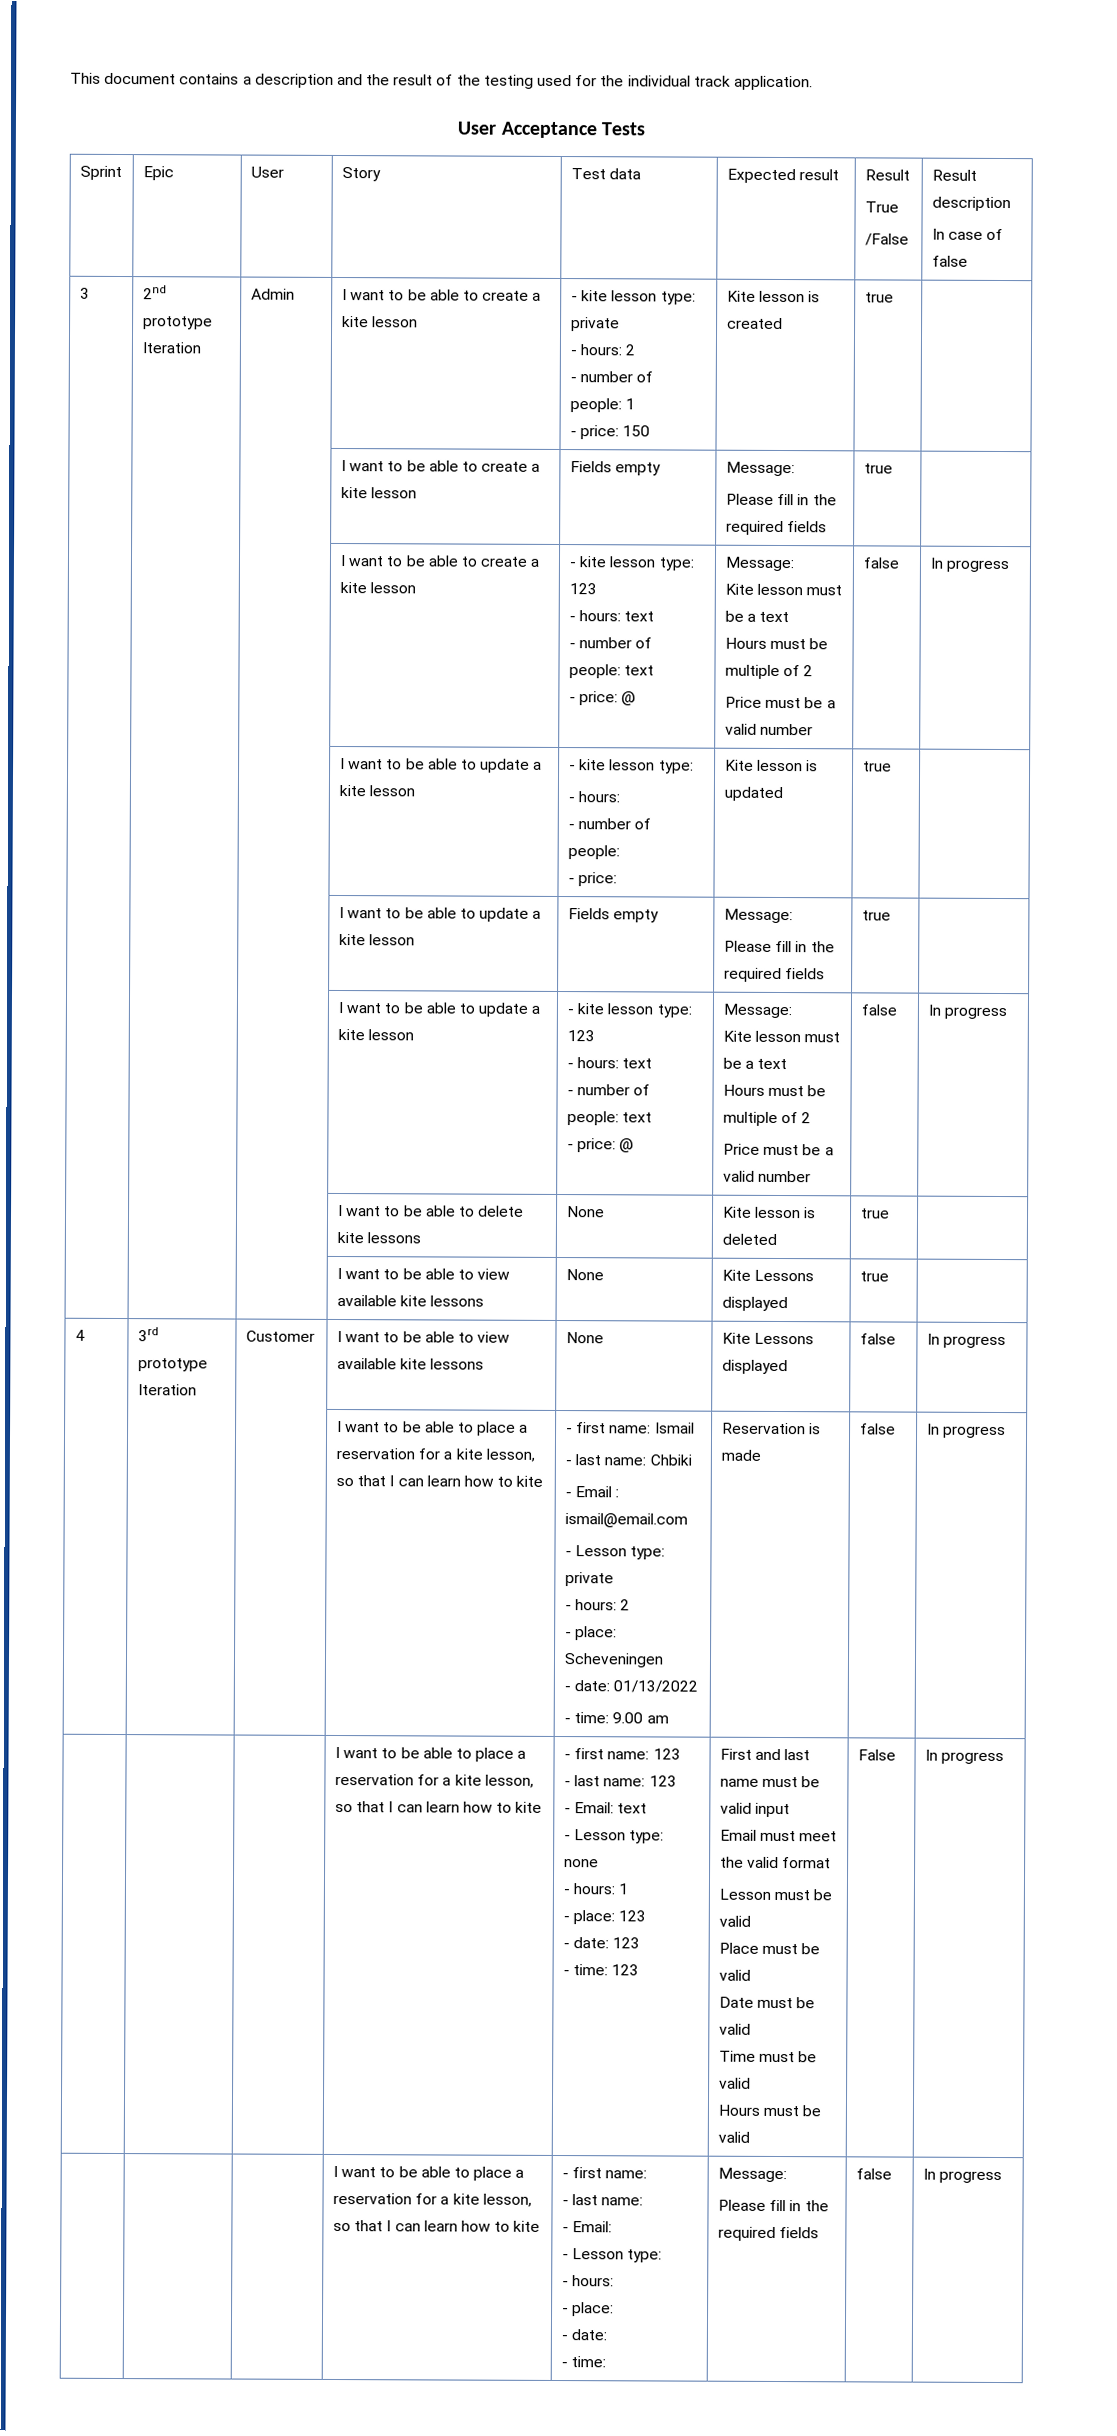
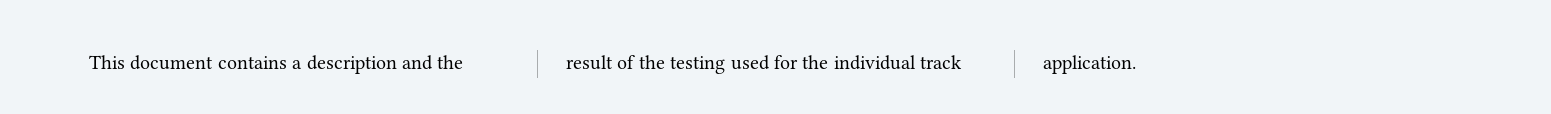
- User Acceptance Tests
- Sprint | Epic | User | Story | Test data | Expected result | Result
- True
- /False | Result description
- In case of false
- 3 | 2nd prototype Iteration | Admin | I want to be able to create a kite lesson | - kite lesson type: private
- - hours: 2
- - number of people: 1
- - price: 150 | Kite lesson is created | true |
- | | | I want to be able to create a kite lesson | Fields empty | Message:
- Please fill in the required fields | true |
- | | | I want to be able to create a kite lesson | - kite lesson type: 123
- - hours: text
- - number of people: text
- - price: @ | Message:
- Kite lesson must be a text
- Hours must be multiple of 2
- Price must be a valid number | false | In progress
- | | | I want to be able to update a kite lesson | - kite lesson type:
- - hours:
- - number of people:
- - price: | Kite lesson is updated | true |
- | | | I want to be able to update a kite lesson | Fields empty | Message:
- Please fill in the required fields | true |
- | | | I want to be able to update a kite lesson | - kite lesson type: 123
- - hours: text
- - number of people: text
- - price: @ | Message:
- Kite lesson must be a text
- Hours must be multiple of 2
- Price must be a valid number | false | In progress
- | | | I want to be able to delete kite lessons | None | Kite lesson is deleted | true |
- | | | I want to be able to view available kite lessons | None | Kite Lessons displayed | true |
- 4 | 3rd prototype Iteration | Customer | I want to be able to view available kite lessons | None | Kite Lessons displayed | false | In progress
- | | | I want to be able to place a reservation for a kite lesson, so that I can learn how to kite | - first name: Ismail
- - last name: Chbiki
- - Email : ismail@email.com
- - Lesson type: private
- - hours: 2
- - place: Scheveningen
- - date: 01/13/2022
- - time: 9.00 am | Reservation is made | false | In progress
- | | | I want to be able to place a reservation for a kite lesson, so that I can learn how to kite | - first name: 123
- - last name: 123
- - Email: text
- - Lesson type: none
- - hours: 1
- - place: 123
- - date: 123
- - time: 123 | First and last name must be valid input
- Email must meet the valid format
- Lesson must be valid
- Place must be valid
- Date must be valid
- Time must be valid
- Hours must be valid | False | In progress
- | | | I want to be able to place a reservation for a kite lesson, so that I can learn how to kite | - first name:
- - last name:
- - Email:
- - Lesson type:
- - hours:
- - place:
- - date:
- - time: | Message:
- Please fill in the required fields | false | In progress

